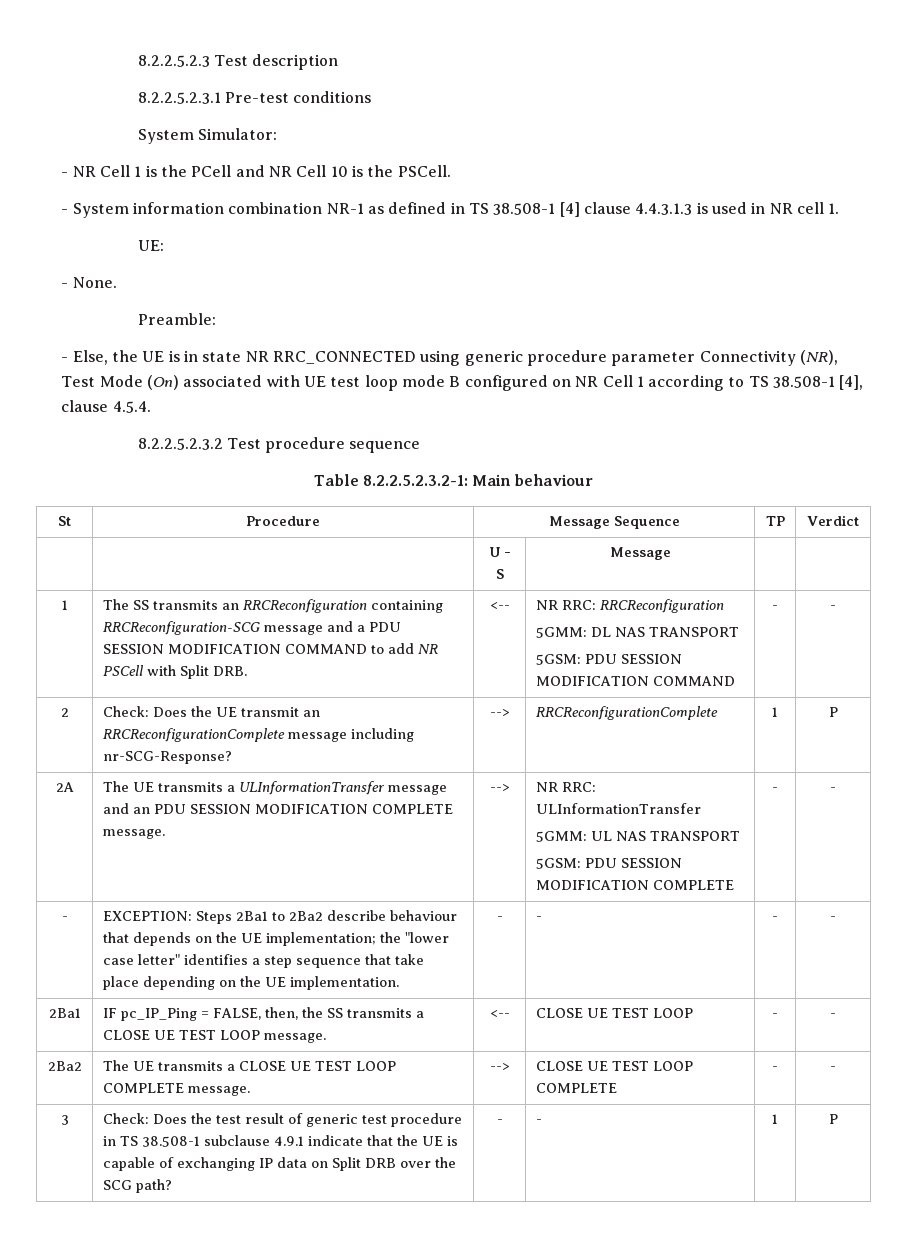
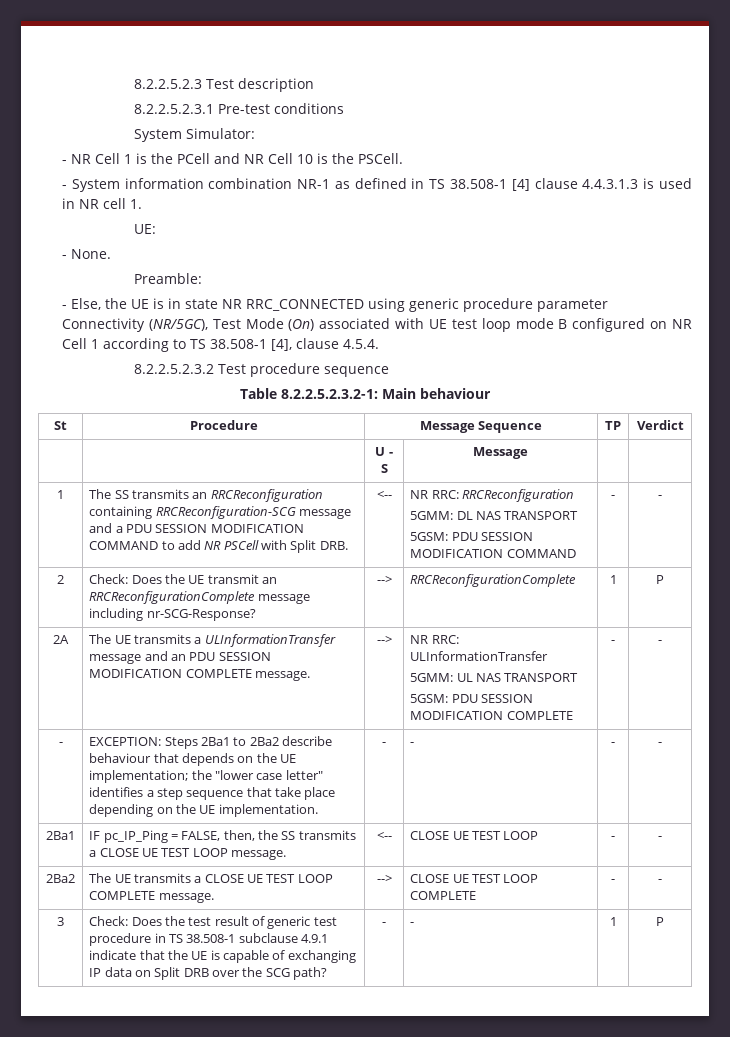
- - Else, the UE is in state NR RRC_CONNECTED using generic procedure parameter Connectivity (NR), Test Mode (On) associated with UE test loop mode B configured on NR Cell 1 according to TS 38.508-1 [4], clause 4.5.4.
+ - Else, the UE is in state NR RRC_CONNECTED using generic procedure parameter Connectivity (NR/5GC), Test Mode (On) associated with UE test loop mode B configured on NR Cell 1 according to TS 38.508-1 [4], clause 4.5.4.

